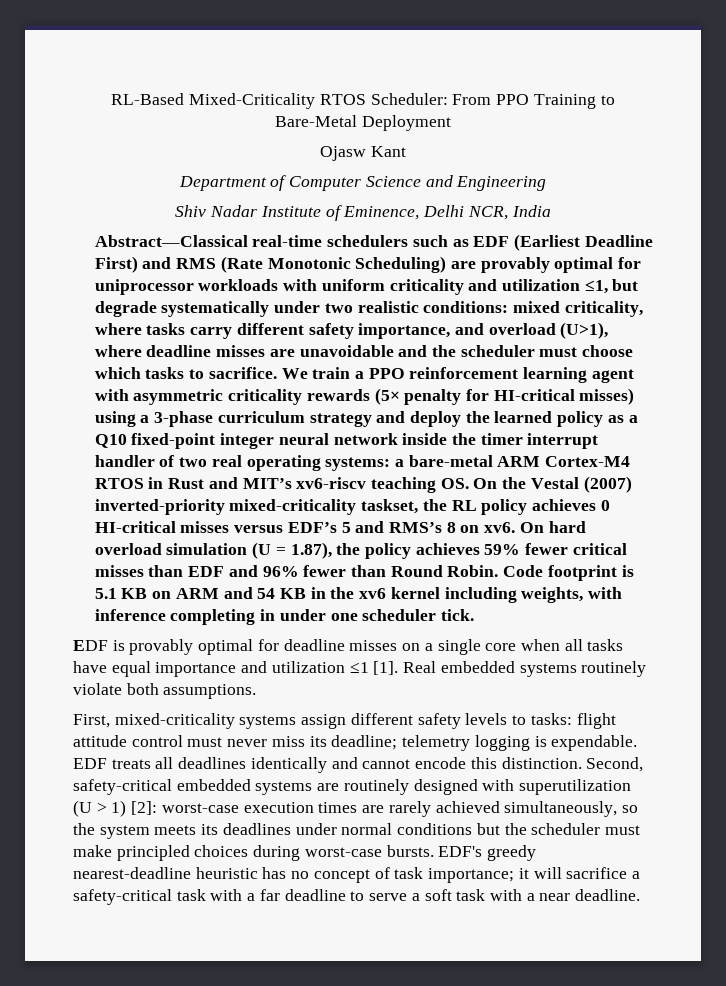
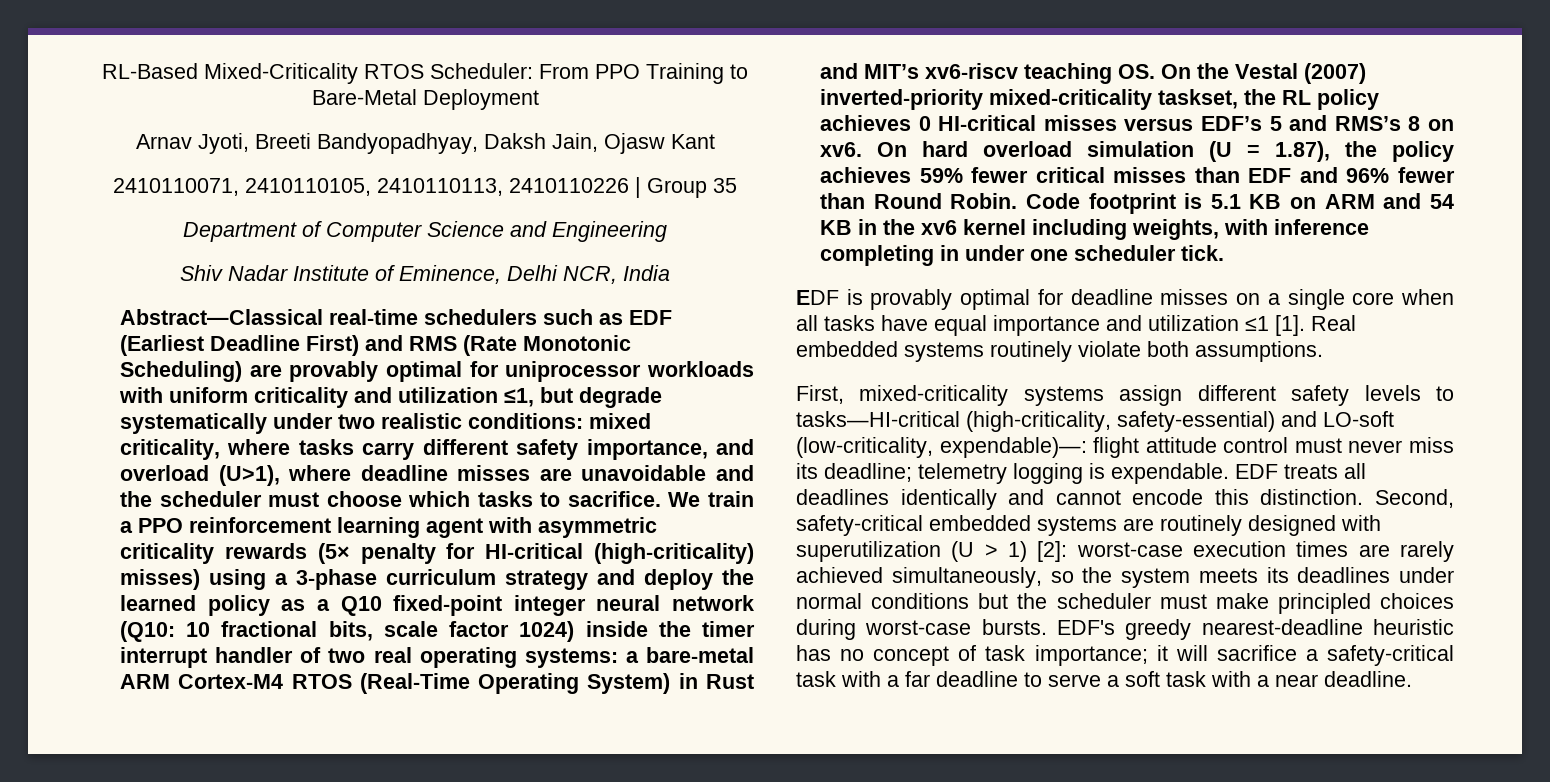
- Ojasw Kant
+ Arnav Jyoti, Breeti Bandyopadhyay, Daksh Jain, Ojasw Kant
+ 2410110071, 2410110105, 2410110113, 2410110226 | Group 35
- We train a PPO reinforcement learning agent with asymmetric criticality rewards (5× penalty for HI-critical misses) using a 3-phase curriculum strategy and deploy the learned policy as a Q10 fixed-point integer neural network inside the timer interrupt handler of two real operating systems:
+ We train a PPO reinforcement learning agent with asymmetric criticality rewards (5× penalty for HI-critical (high-criticality) misses) using a 3-phase curriculum strategy and deploy the learned policy as a Q10 fixed-point integer neural network (Q10: 10 fractional bits, scale factor 1024) inside the timer interrupt handler of two real operating systems:
- a bare-metal ARM Cortex-M4 RTOS in Rust and MIT’s xv6-riscv teaching OS. On the Vestal (2007) inverted-priority mixed-criticality taskset, the RL policy achieves 0 HI-critical misses versus EDF’s 5 and RMS’s 8 on xv6.
+ a bare-metal ARM Cortex-M4 RTOS (Real-Time Operating System) in Rust and MIT’s xv6-riscv teaching OS. On the Vestal (2007) inverted-priority mixed-criticality taskset, the RL policy achieves 0 HI-critical misses versus EDF’s 5 and RMS’s 8 on xv6.
- First, mixed-criticality systems assign different safety levels to tasks: flight attitude control must never miss its deadline; telemetry logging is expendable.
+ First, mixed-criticality systems assign different safety levels to tasks—HI-critical (high-criticality, safety-essential) and LO-soft (low-criticality, expendable)—: flight attitude control must never miss its deadline; telemetry logging is expendable.

